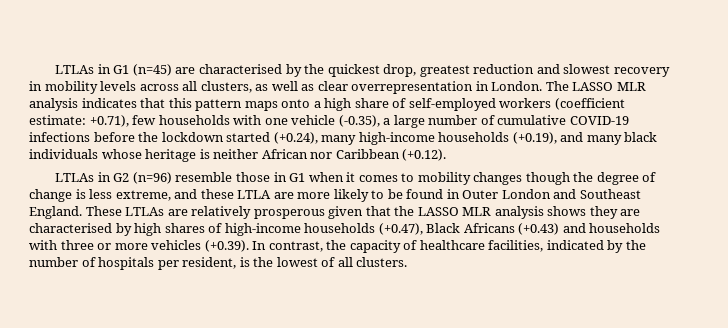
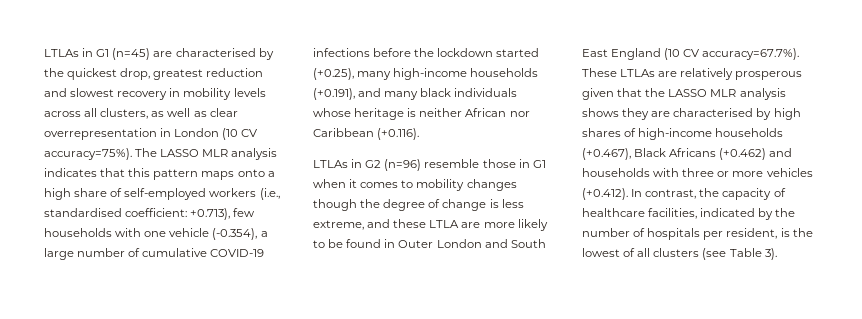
- LTLAs in G1 (n=45) are characterised by the quickest drop, greatest reduction and slowest recovery in mobility levels across all clusters, as well as clear overrepresentation in London.
+ LTLAs in G1 (n=45) are characterised by the quickest drop, greatest reduction and slowest recovery in mobility levels across all clusters, as well as clear overrepresentation in London (10 CV accuracy=75%).
- The LASSO MLR analysis indicates that this pattern maps onto a high share of self-employed workers (coefficient estimate: +0.71), few households with one vehicle (-0.35), a large number of cumulative COVID-19 infections before the lockdown started (+0.24), many high-income households (+0.19), and many black individuals whose heritage is neither African nor Caribbean (+0.12).
+ The LASSO MLR analysis indicates that this pattern maps onto a high share of self-employed workers (i.e., standardised coefficient: +0.713), few households with one vehicle (-0.354), a large number of cumulative COVID-19 infections before the lockdown started (+0.25), many high-income households (+0.191), and many black individuals whose heritage is neither African nor Caribbean (+0.116).
- LTLAs in G2 (n=96) resemble those in G1 when it comes to mobility changes though the degree of change is less extreme, and these LTLA are more likely to be found in Outer London and Southeast England. These LTLAs are relatively prosperous given that the LASSO MLR analysis shows they are characterised by high shares of high-income households (+0.47), Black Africans (+0.43) and households with three or more vehicles (+0.39). In contrast, the capacity of healthcare facilities, indicated by the number of hospitals per resident, is the lowest of all clusters.
+ LTLAs in G2 (n=96) resemble those in G1 when it comes to mobility changes though the degree of change is less extreme, and these LTLA are more likely to be found in Outer London and South East England (10 CV accuracy=67.7%). These LTLAs are relatively prosperous given that the LASSO MLR analysis shows they are characterised by high shares of high-income households (+0.467), Black Africans (+0.462) and households with three or more vehicles (+0.412). In contrast, the capacity of healthcare facilities, indicated by the number of hospitals per resident, is the lowest of all clusters (see Table 3).

